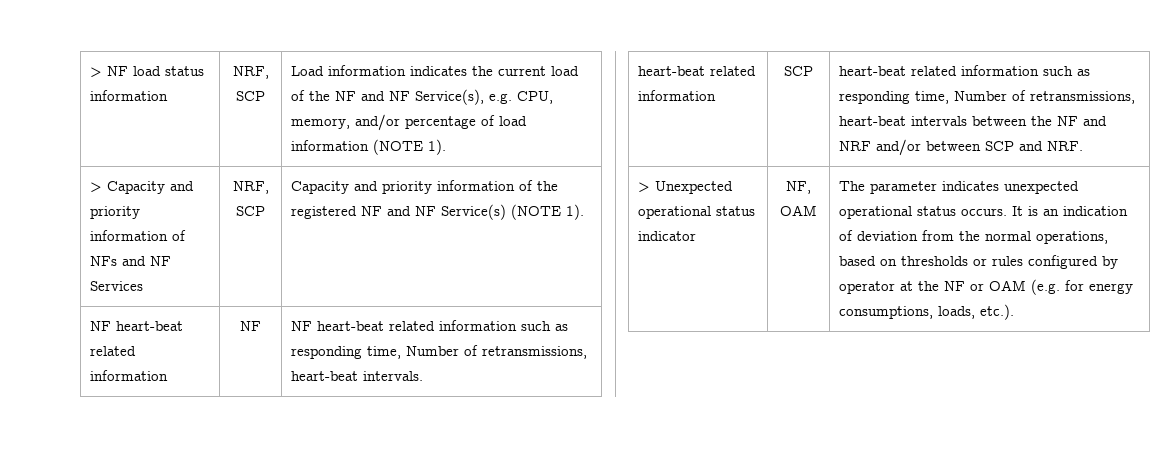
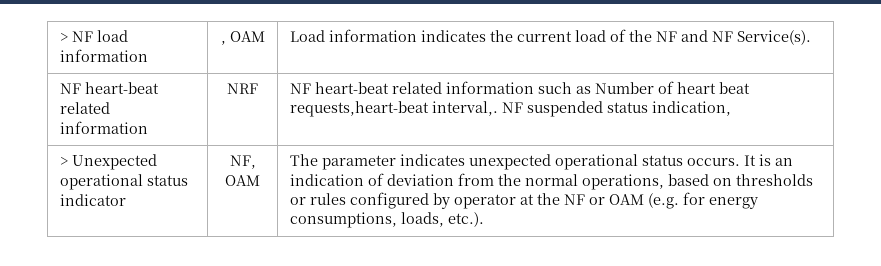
- > NF load status information | NRF, SCP | Load information indicates the current load of the NF and NF Service(s), e.g. CPU, memory, and/or percentage of load information (NOTE 1).
- > Capacity and priority information of NFs and NF Services | NRF, SCP | Capacity and priority information of the registered NF and NF Service(s) (NOTE 1).
+ > NF load information | , OAM | Load information indicates the current load of the NF and NF Service(s).
- NF heart-beat related information | NF | NF heart-beat related information such as responding time, Number of retransmissions, heart-beat intervals.
- heart-beat related information | SCP | heart-beat related information such as responding time, Number of retransmissions, heart-beat intervals between the NF and NRF and/or between SCP and NRF.
+ NF heart-beat related information | NRF | NF heart-beat related information such as Number of heart beat requests,heart-beat interval,. NF suspended status indication,

